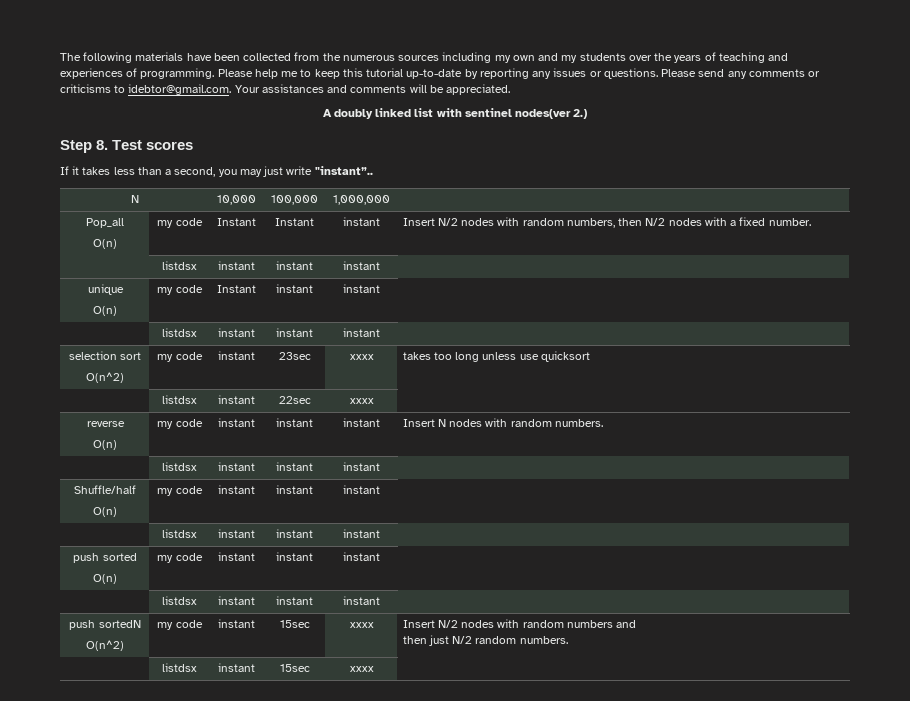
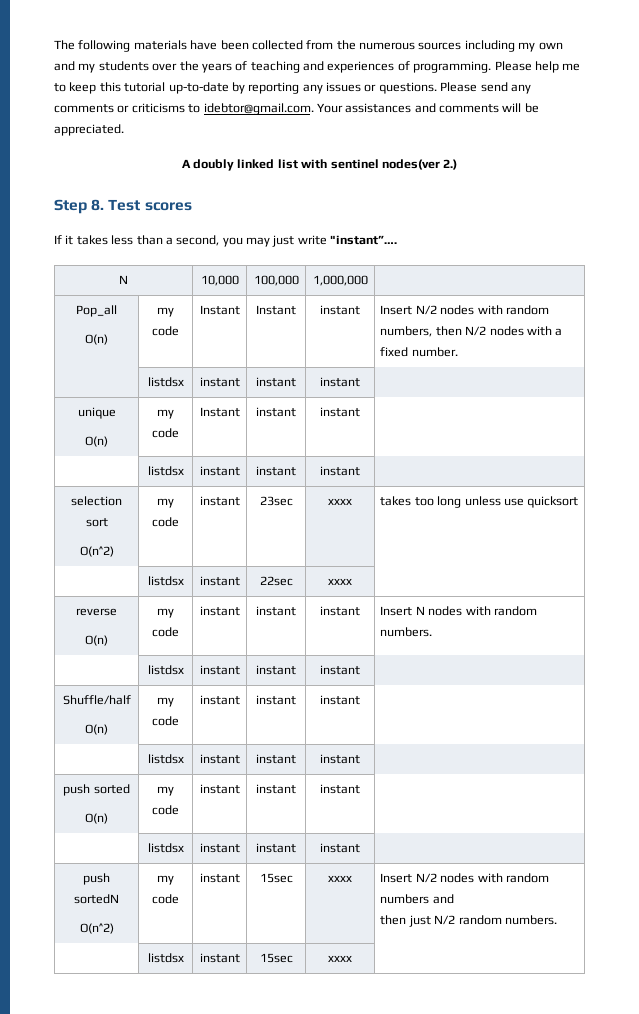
- If it takes less than a second, you may just write "instant”..
+ If it takes less than a second, you may just write "instant”….

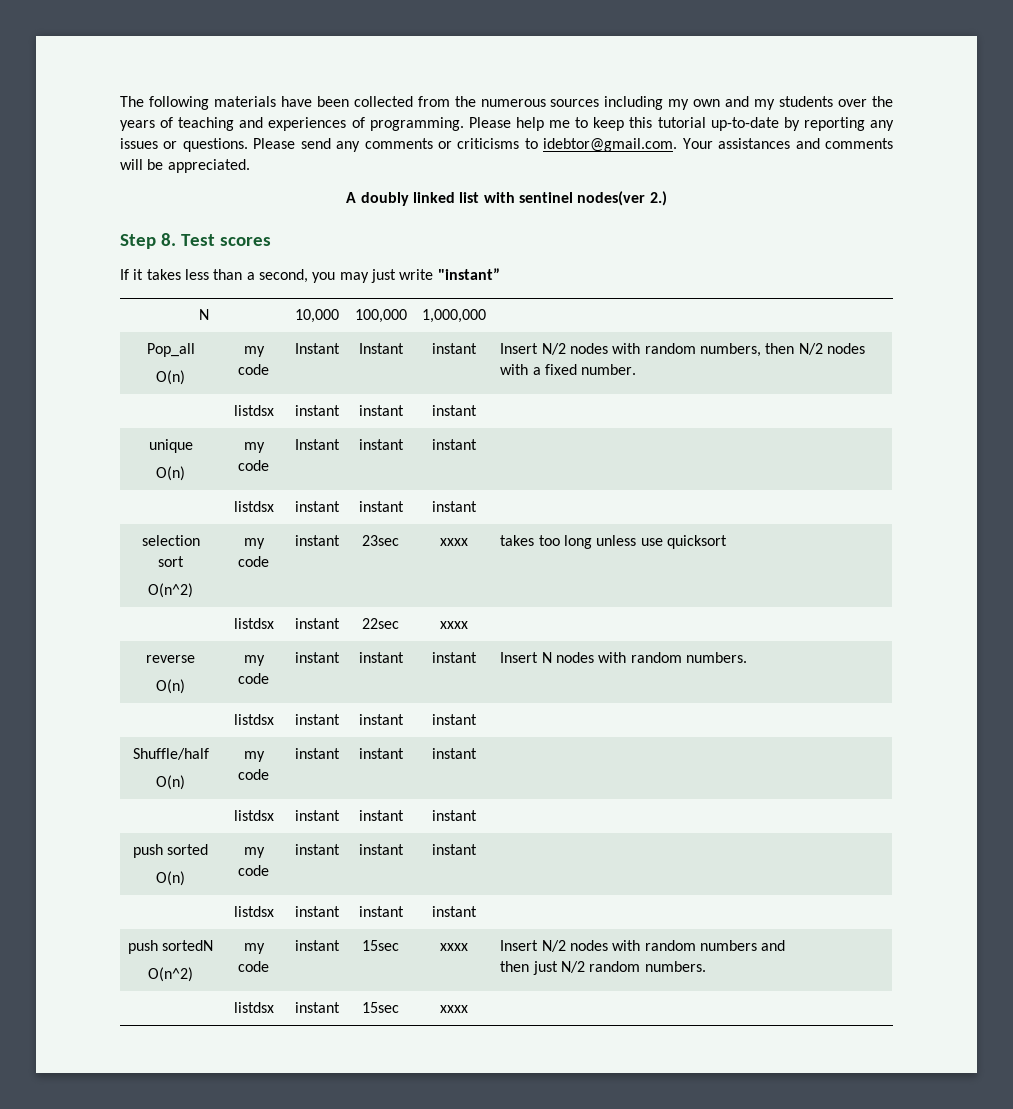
- If it takes less than a second, you may just write "instant”….
+ If it takes less than a second, you may just write "instant”

